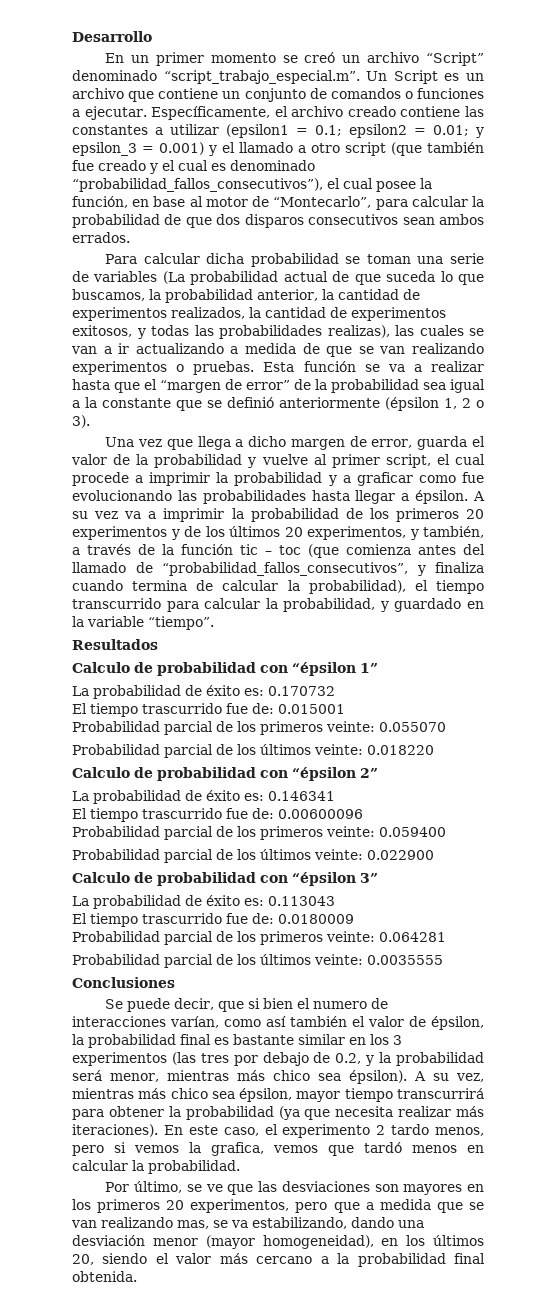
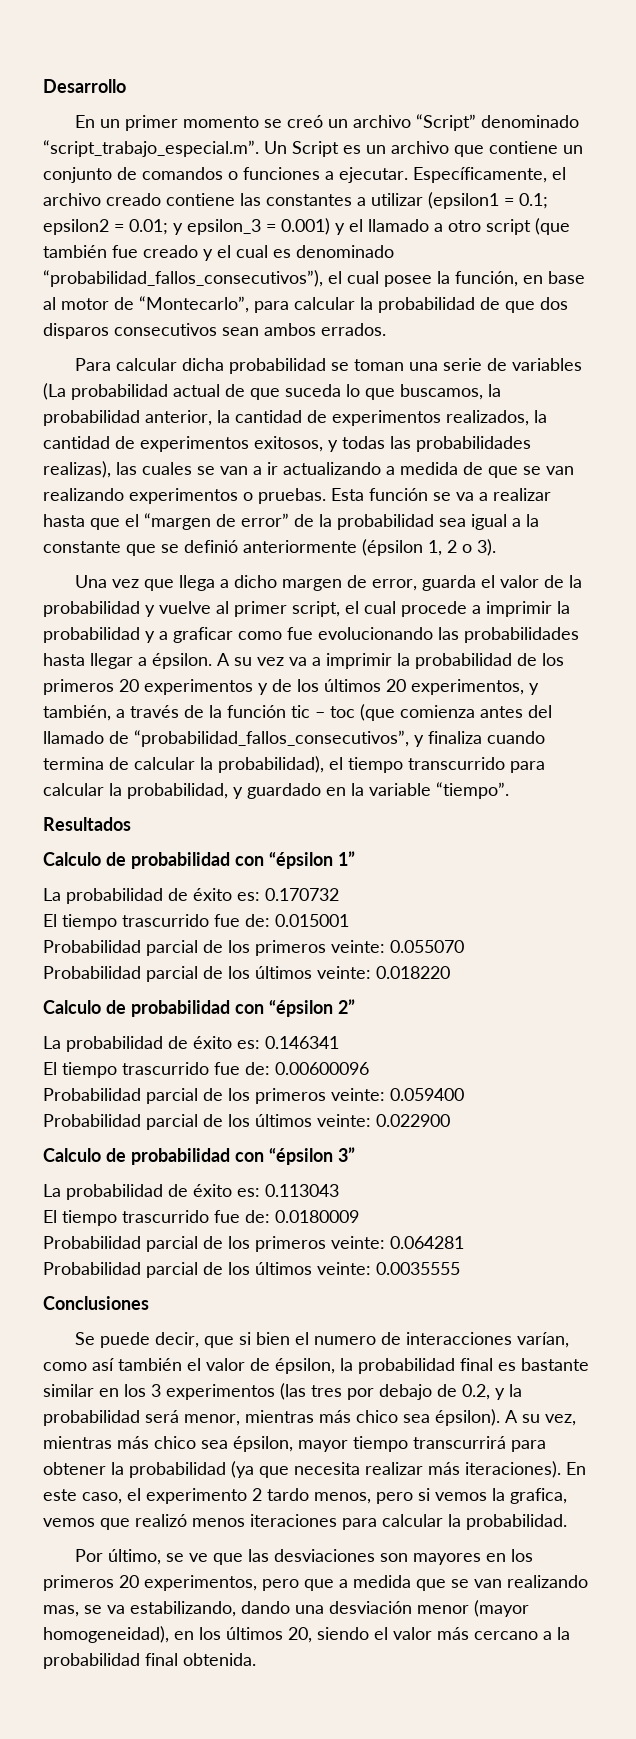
- En este caso, el experimento 2 tardo menos, pero si vemos la grafica, vemos que tardó menos en calcular la probabilidad.
+ En este caso, el experimento 2 tardo menos, pero si vemos la grafica, vemos que realizó menos iteraciones para calcular la probabilidad.

